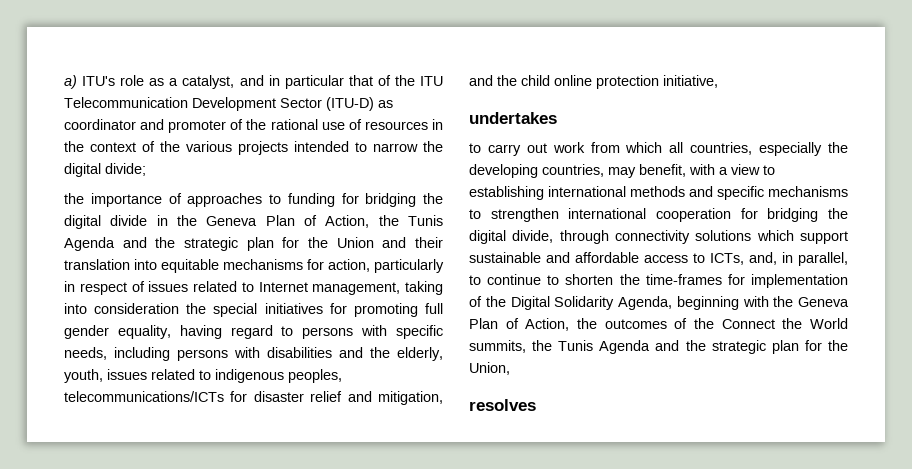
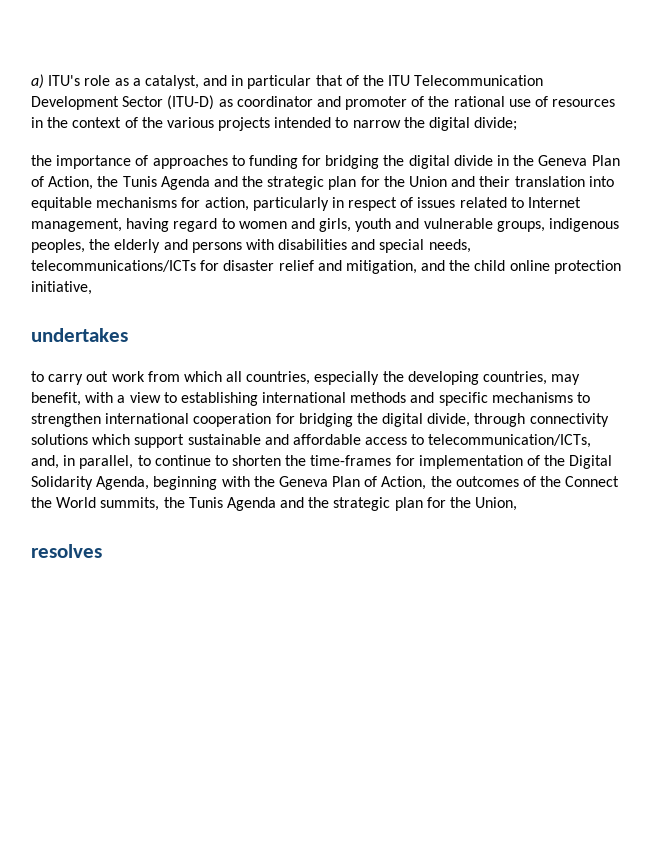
- the importance of approaches to funding for bridging the digital divide in the Geneva Plan of Action, the Tunis Agenda and the strategic plan for the Union and their translation into equitable mechanisms for action, particularly in respect of issues related to Internet management, taking into consideration the special initiatives for promoting full gender equality, having regard to persons with specific needs, including persons with disabilities and the elderly, youth, issues related to indigenous peoples, telecommunications/ICTs for disaster relief and mitigation, and the child online protection initiative,
+ the importance of approaches to funding for bridging the digital divide in the Geneva Plan of Action, the Tunis Agenda and the strategic plan for the Union and their translation into equitable mechanisms for action, particularly in respect of issues related to Internet management, having regard to women and girls, youth and vulnerable groups, indigenous peoples, the elderly and persons with disabilities and special needs, telecommunications/ICTs for disaster relief and mitigation, and the child online protection initiative,
- to carry out work from which all countries, especially the developing countries, may benefit, with a view to establishing international methods and specific mechanisms to strengthen international cooperation for bridging the digital divide, through connectivity solutions which support sustainable and affordable access to ICTs, and, in parallel, to continue to shorten the time-frames for implementation of the Digital Solidarity Agenda, beginning with the Geneva Plan of Action, the outcomes of the Connect the World summits, the Tunis Agenda and the strategic plan for the Union,
+ to carry out work from which all countries, especially the developing countries, may benefit, with a view to establishing international methods and specific mechanisms to strengthen international cooperation for bridging the digital divide, through connectivity solutions which support sustainable and affordable access to telecommunication/ICTs, and, in parallel, to continue to shorten the time-frames for implementation of the Digital Solidarity Agenda, beginning with the Geneva Plan of Action, the outcomes of the Connect the World summits, the Tunis Agenda and the strategic plan for the Union,

